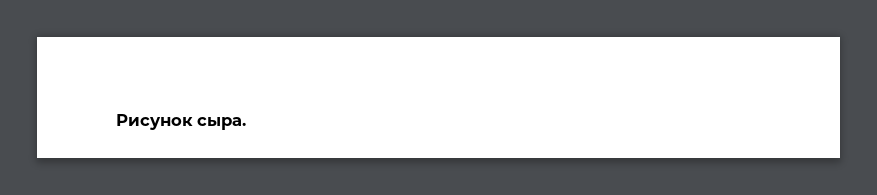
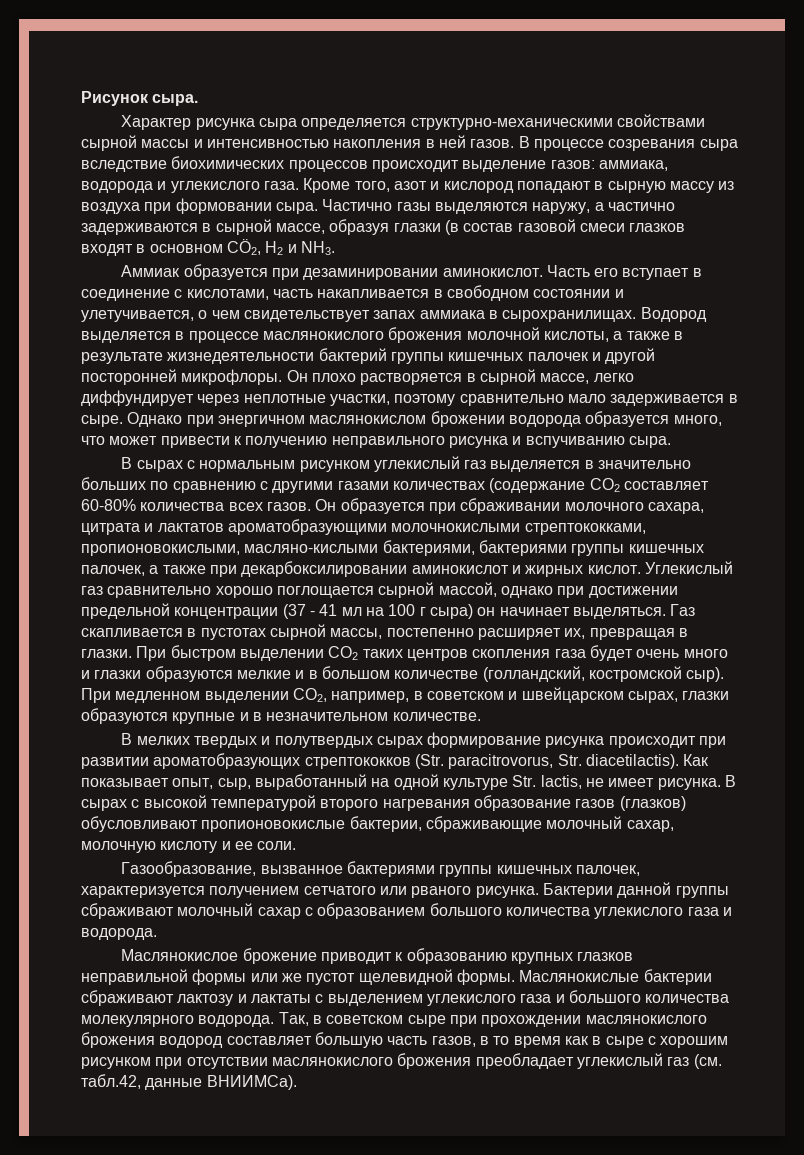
+ Характер рисунка сыра определяется структурно-механическими свойствами сырной массы и интенсивностью накопления в ней газов. B процессе созревания сыра вследствие биохимических процессов происходит выделение газов: аммиака, водорода и углекислого газа. Кроме того, азот и кислород попадают в сырную массу из воздуха при формовании сыра. Частично газы выделяются наружу, а частично задерживаются в сырной массе, образуя глазки (в состав газовой смеси глазков входят в основном CÖ2, H2 и NН3.
+ Аммиак образуется при дезаминировании аминокислот. Часть его вступает в соединение с кислотами, часть накапливается в свободном состоянии и улетучивается, о чем свидетельствует запах аммиака в сырохранилищах. Водород выделяется в процессе маслянокислого брожения молочной кислоты, а также в результате жизнедеятельности бактерий группы кишечных палочек и другой посторонней микрофлоры. Он плохо растворяется в сырной массе, легко диффундирует через неплотные участки, поэтому сравнительно мало задерживается в сыре. Однако при энергичном маслянокислом брожении водорода образуется много, что может привести к получению неправильного рисунка и вспучиванию сыра.
+ B сырах с нормальным рисунком углекислый газ выделяется в значительно больших по сравнению с другими газами количествах (содержание CО2 составляет 60-80% количества всех газов. Он образуется при сбраживании молочного сахара, цитрата и лактатов ароматобразующими молочнокислыми стрептококками, пропионовокислыми, масляно-кислыми бактериями, бактериями группы кишечных палочек, а также при декарбоксилировании аминокислот и жирных кислот. Углекислый газ сравнительно хорошо поглощается сырной массой, однако при достижении предельной концентрации (37 - 41 мл на 100 г сыра) он начинает выделяться. Газ скапливается в пустотах сырной массы, постепенно расширяет их, превращая в глазки. При быстром выделении CO2 таких центров скопления газа будет очень много и глазки образуются мелкие и в большом количестве (голландский, костромской сыр). При медленном выделении CО2, например, в советском и швейцарском сырах, глазки образуются крупные и в незначительном количестве.
+ B мелких твердых и полутвердых сырах формирование рисунка происходит при развитии ароматобразующих стрептококков (Str. paracitrovorus, Str. diacetilactis). Как показывает опыт, сыр, выработанный на одной культуре Str. lactis, не имеет рисунка. B сырах с высокой температурой второго нагревания образование газов (глазков) обусловливают пропионовокислые бактерии, сбраживающие молочный сахар, молочную кислоту и ее соли.
+ Газообразование, вызванное бактериями группы кишечных палочек, характеризуется получением сетчатого или рваного рисунка. Бактерии данной группы сбраживают молочный сахар с образованием большого количества углекислого газа и водорода.
+ Маслянокислое брожение приводит к образованию крупных глазков неправильной формы или же пустот щелевидной формы. Маслянокислые бактерии сбраживают лактозу и лактаты с выделением углекислого газа и большого количества молекулярного водорода. Так, в советском сыре при прохождении маслянокислого брожения водород составляет большую часть газов, в то время как в сыре с хорошим рисунком при отсутствии маслянокислого брожения преобладает углекислый газ (см. табл.42, данные ВНИИМСа).

